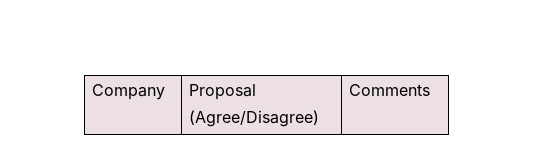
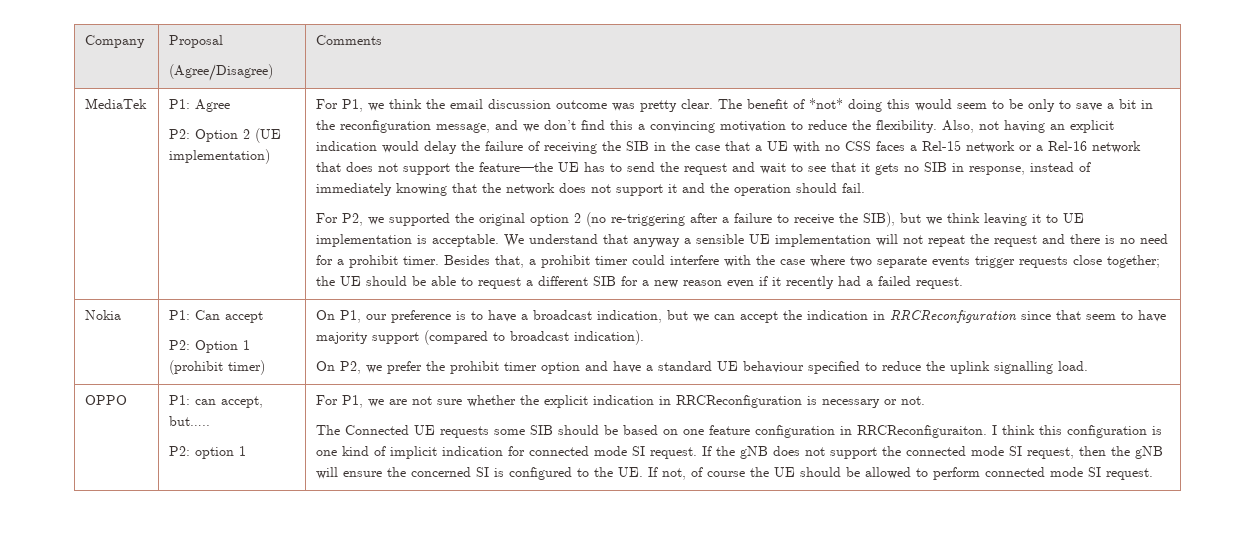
+ MediaTek | P1: Agree
+ P2: Option 2 (UE implementation) | For P1, we think the email discussion outcome was pretty clear. The benefit of *not* doing this would seem to be only to save a bit in the reconfiguration message, and we don’t find this a convincing motivation to reduce the flexibility. Also, not having an explicit indication would delay the failure of receiving the SIB in the case that a UE with no CSS faces a Rel-15 network or a Rel-16 network that does not support the feature—the UE has to send the request and wait to see that it gets no SIB in response, instead of immediately knowing that the network does not support it and the operation should fail.
+ For P2, we supported the original option 2 (no re-triggering after a failure to receive the SIB), but we think leaving it to UE implementation is acceptable. We understand that anyway a sensible UE implementation will not repeat the request and there is no need for a prohibit timer. Besides that, a prohibit timer could interfere with the case where two separate events trigger requests close together; the UE should be able to request a different SIB for a new reason even if it recently had a failed request.
+ Nokia | P1: Can accept
+ P2: Option 1 (prohibit timer) | On P1, our preference is to have a broadcast indication, but we can accept the indication in RRCReconfiguration since that seem to have majority support (compared to broadcast indication).
+ On P2, we prefer the prohibit timer option and have a standard UE behaviour specified to reduce the uplink signalling load.
+ OPPO | P1: can accept, but…..
+ P2: option 1 | For P1, we are not sure whether the explicit indication in RRCReconfiguration is necessary or not.
+ The Connected UE requests some SIB should be based on one feature configuration in RRCReconfiguraiton. I think this configuration is one kind of implicit indication for connected mode SI request. If the gNB does not support the connected mode SI request, then the gNB will ensure the concerned SI is configured to the UE. If not, of course the UE should be allowed to perform connected mode SI request.

